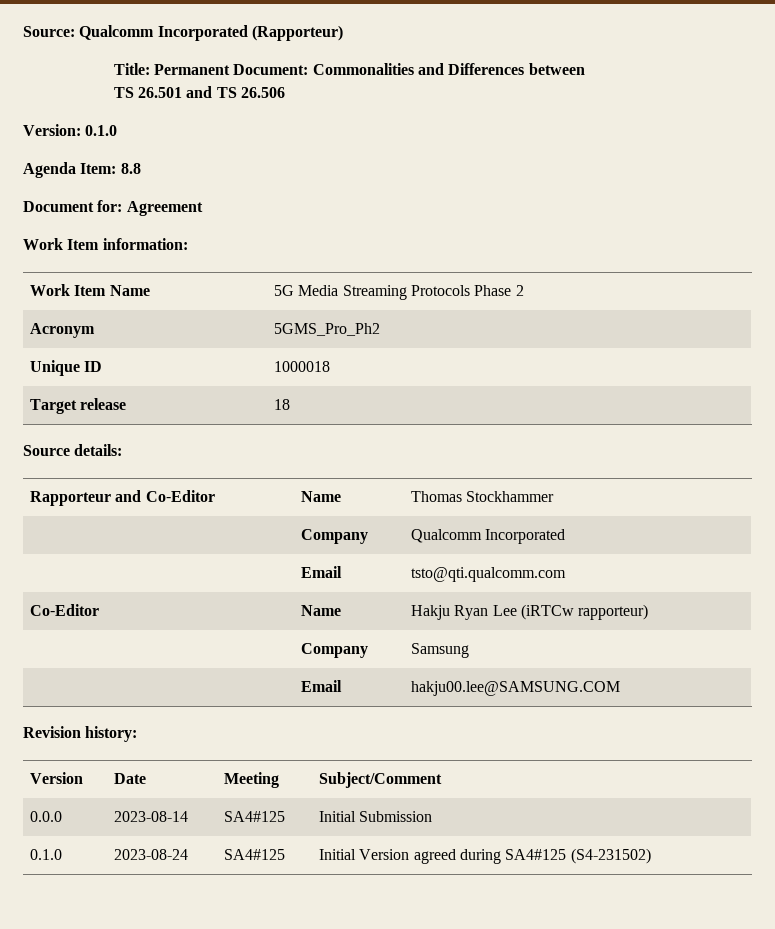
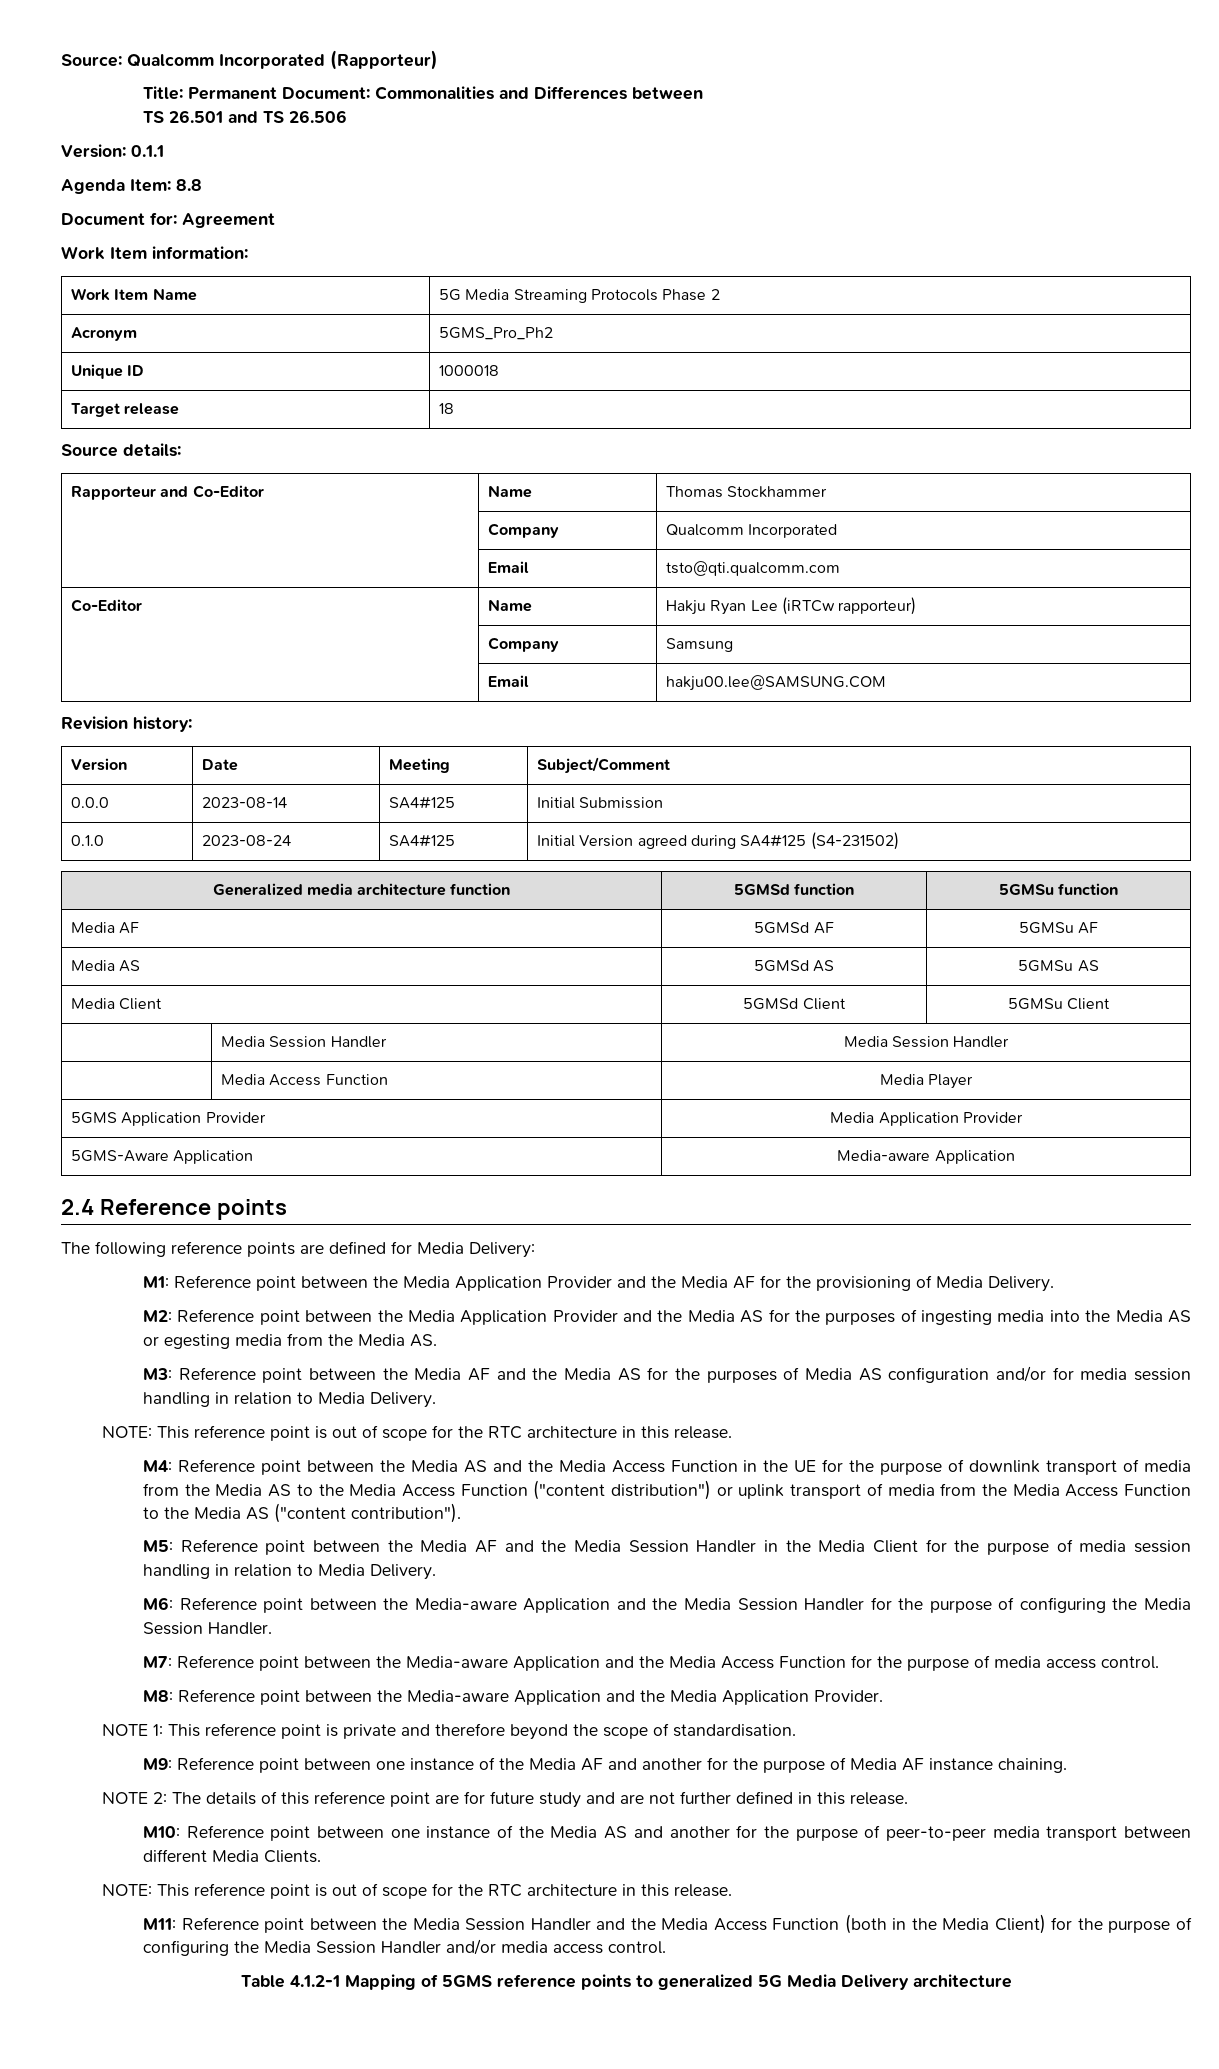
- Version: 0.1.0
+ Version: 0.1.1
+ Generalized media architecture function | 5GMSd function | 5GMSu function
+ Media AF | 5GMSd AF | 5GMSu AF
+ Media AS | 5GMSd AS | 5GMSu AS
+ Media Client | 5GMSd Client | 5GMSu Client
+ | Media Session Handler | Media Session Handler
+ | Media Access Function | Media Player
+ 5GMS Application Provider | Media Application Provider
+ 5GMS-Aware Application | Media-aware Application
+ 2.4 Reference points
+ The following reference points are defined for Media Delivery:
+ M1: Reference point between the Media Application Provider and the Media AF for the provisioning of Media Delivery.
+ M2: Reference point between the Media Application Provider and the Media AS for the purposes of ingesting media into the Media AS or egesting media from the Media AS.
+ M3: Reference point between the Media AF and the Media AS for the purposes of Media AS configuration and/or for media session handling in relation to Media Delivery.
+ NOTE: This reference point is out of scope for the RTC architecture in this release.
+ M4: Reference point between the Media AS and the Media Access Function in the UE for the purpose of downlink transport of media from the Media AS to the Media Access Function ("content distribution") or uplink transport of media from the Media Access Function to the Media AS ("content contribution").
+ M5: Reference point between the Media AF and the Media Session Handler in the Media Client for the purpose of media session handling in relation to Media Delivery.
+ M6: Reference point between the Media-aware Application and the Media Session Handler for the purpose of configuring the Media Session Handler.
+ M7: Reference point between the Media-aware Application and the Media Access Function for the purpose of media access control.
+ M8: Reference point between the Media-aware Application and the Media Application Provider.
+ NOTE 1: This reference point is private and therefore beyond the scope of standardisation.
+ M9: Reference point between one instance of the Media AF and another for the purpose of Media AF instance chaining.
+ NOTE 2: The details of this reference point are for future study and are not further defined in this release.
+ M10: Reference point between one instance of the Media AS and another for the purpose of peer-to-peer media transport between different Media Clients.
+ NOTE: This reference point is out of scope for the RTC architecture in this release.
+ M11: Reference point between the Media Session Handler and the Media Access Function (both in the Media Client) for the purpose of configuring the Media Session Handler and/or media access control.
+ Table 4.1.2-1 Mapping of 5GMS reference points to generalized 5G Media Delivery architecture

